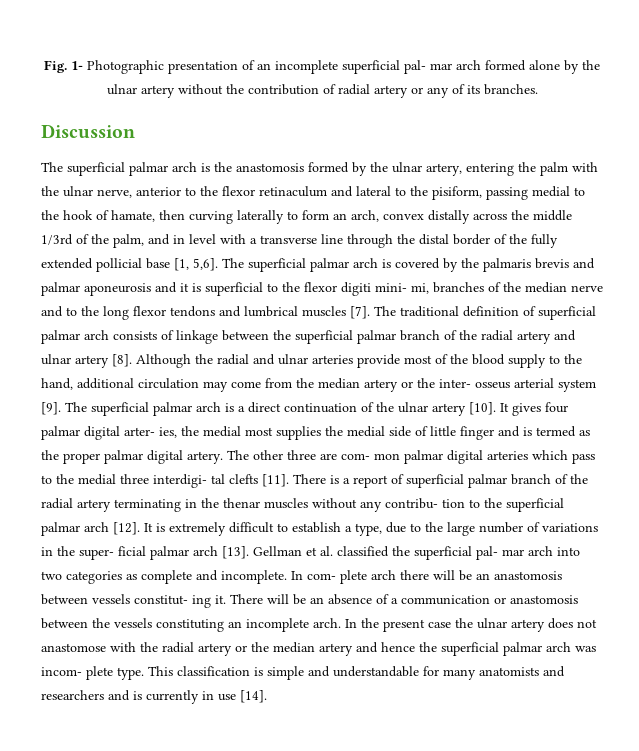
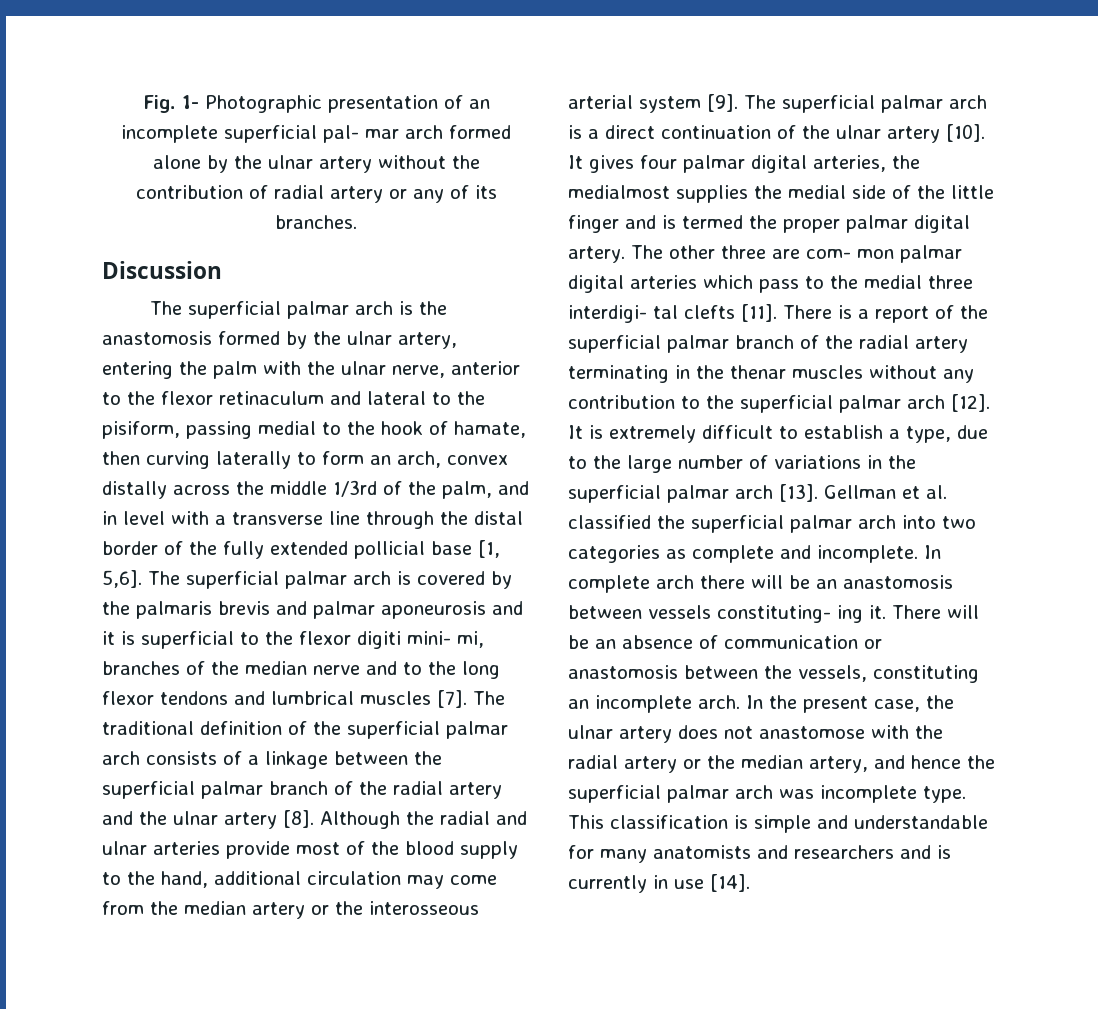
- The traditional definition of superficial palmar arch consists of linkage between the superficial palmar branch of the radial artery and ulnar artery [8].
+ The traditional definition of the superficial palmar arch consists of a linkage between the superficial palmar branch of the radial artery and the ulnar artery [8].
- Although the radial and ulnar arteries provide most of the blood supply to the hand, additional circulation may come from the median artery or the inter- osseus arterial system [9].
+ Although the radial and ulnar arteries provide most of the blood supply to the hand, additional circulation may come from the median artery or the interosseous arterial system [9].
- It gives four palmar digital arter- ies, the medial most supplies the medial side of little finger and is termed as the proper palmar digital artery.
+ It gives four palmar digital arteries, the medialmost supplies the medial side of the little finger and is termed the proper palmar digital artery.
- There is a report of superficial palmar branch of the radial artery terminating in the thenar muscles without any contribu- tion to the superficial palmar arch [12].
+ There is a report of the superficial palmar branch of the radial artery terminating in the thenar muscles without any contribution to the superficial palmar arch [12].
- It is extremely difficult to establish a type, due to the large number of variations in the super- ficial palmar arch [13].
+ It is extremely difficult to establish a type, due to the large number of variations in the superficial palmar arch [13].
- Gellman et al. classified the superficial pal- mar arch into two categories as complete and incomplete.
+ Gellman et al. classified the superficial palmar arch into two categories as complete and incomplete.
- In com- plete arch there will be an anastomosis between vessels constitut- ing it.
+ In complete arch there will be an anastomosis between vessels constituting- ing it.
- There will be an absence of a communication or anastomosis between the vessels constituting an incomplete arch.
+ There will be an absence of communication or anastomosis between the vessels, constituting an incomplete arch.
- In the present case the ulnar artery does not anastomose with the radial artery or the median artery and hence the superficial palmar arch was incom- plete type.
+ In the present case, the ulnar artery does not anastomose with the radial artery or the median artery, and hence the superficial palmar arch was incomplete type.

